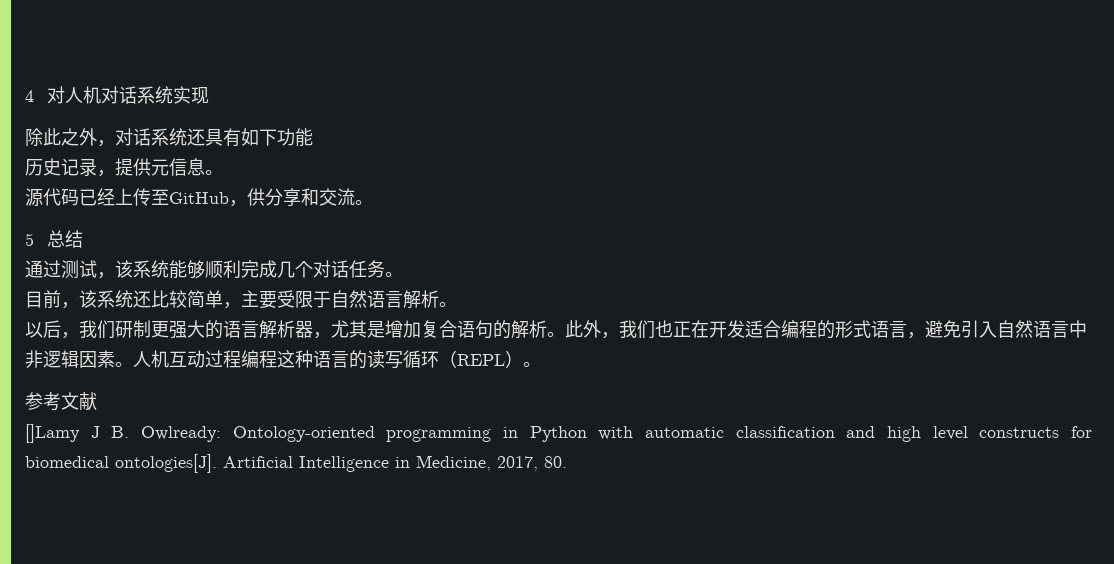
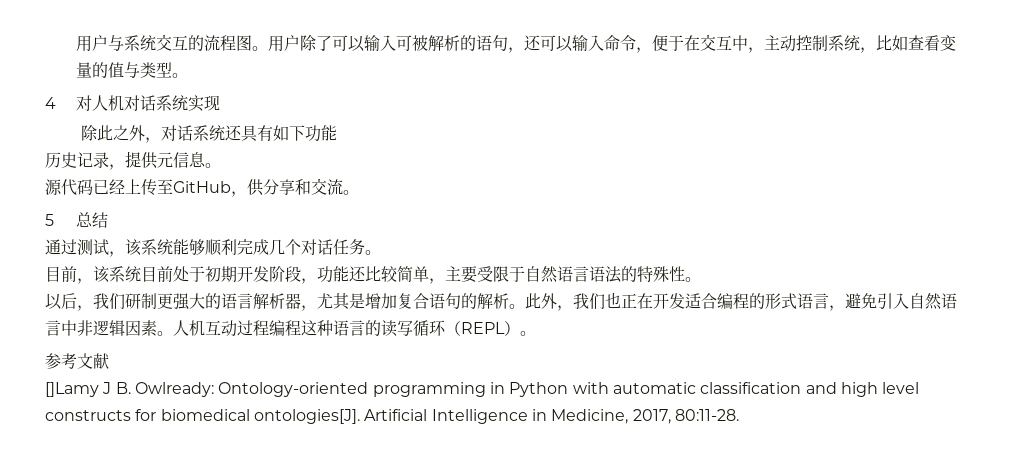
+ 用户与系统交互的流程图。用户除了可以输入可被解析的语句，还可以输入命令，便于在交互中，主动控制系统，比如查看变量的值与类型。
- 目前，该系统还比较简单，主要受限于自然语言解析。
+ 目前，该系统目前处于初期开发阶段，功能还比较简单，主要受限于自然语言语法的特殊性。
- Artificial Intelligence in Medicine, 2017, 80.
+ Artificial Intelligence in Medicine, 2017, 80:11-28.

